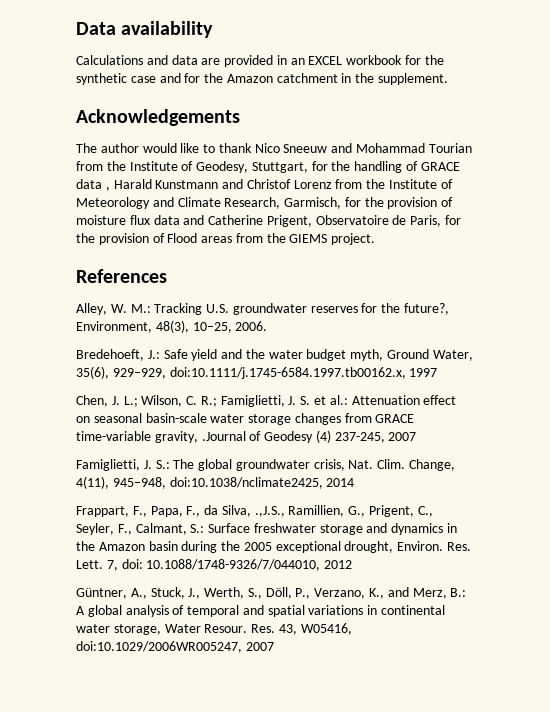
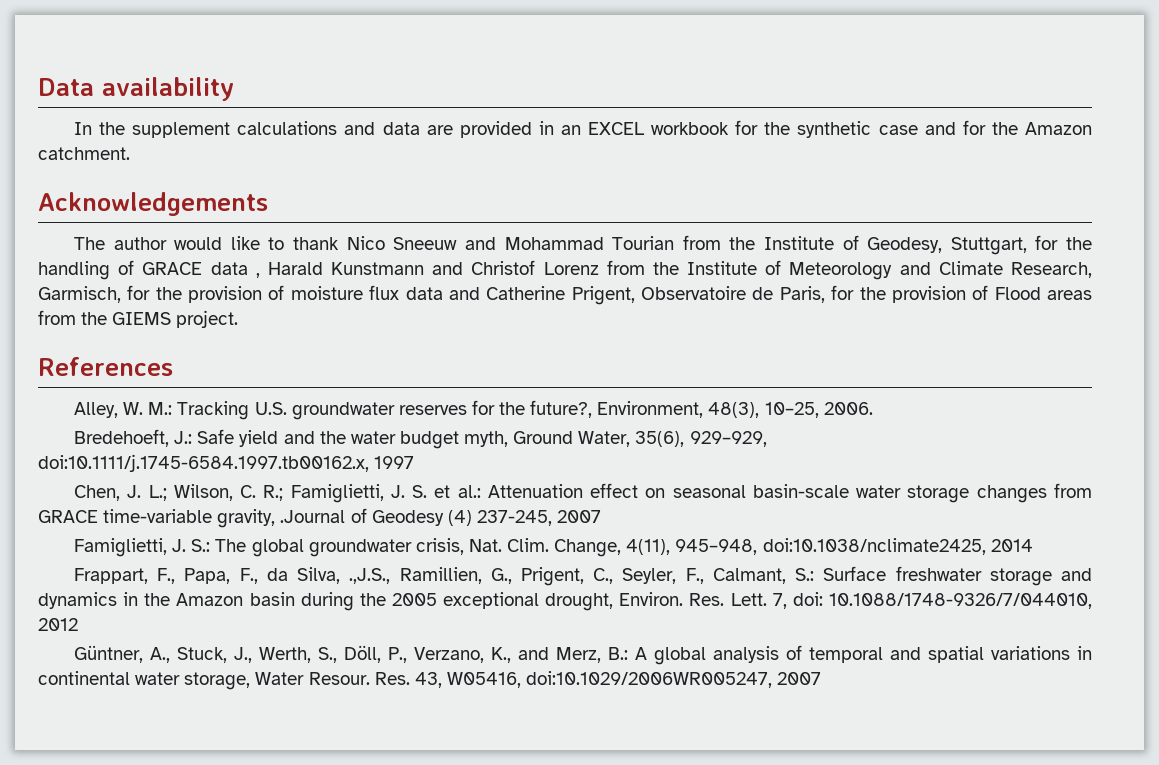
- Calculations and data are provided in an EXCEL workbook for the synthetic case and for the Amazon catchment in the supplement.
+ In the supplement calculations and data are provided in an EXCEL workbook for the synthetic case and for the Amazon catchment.

